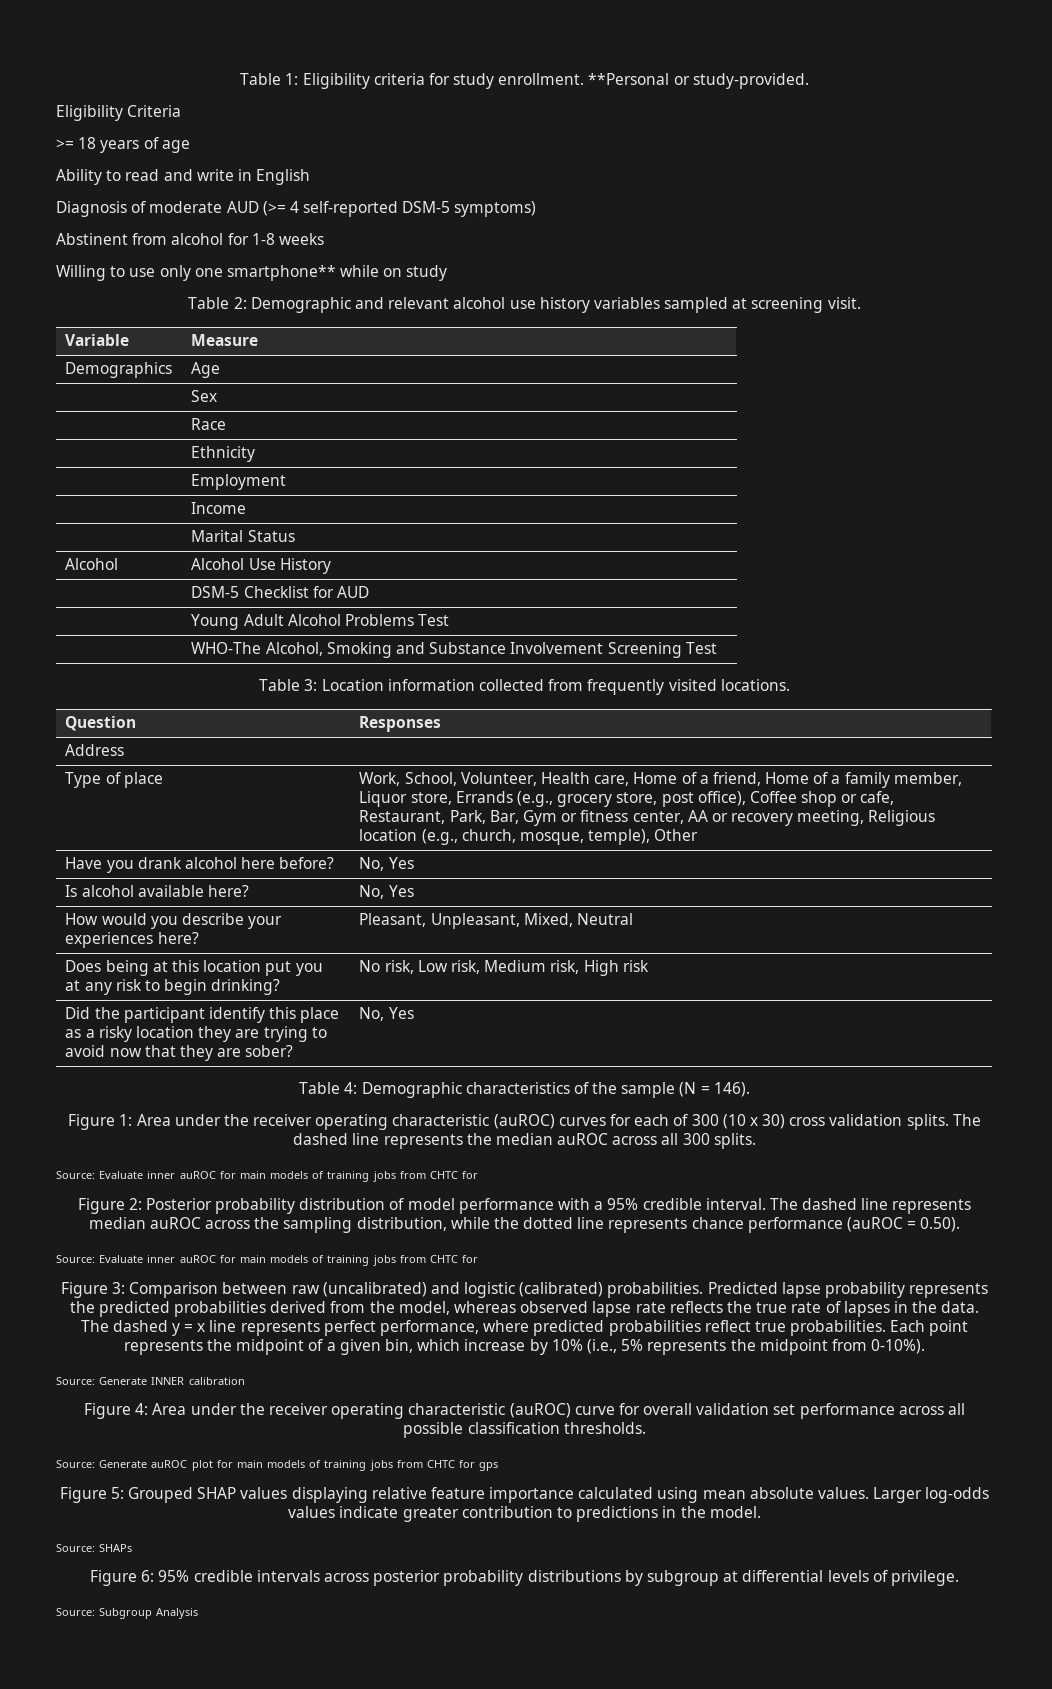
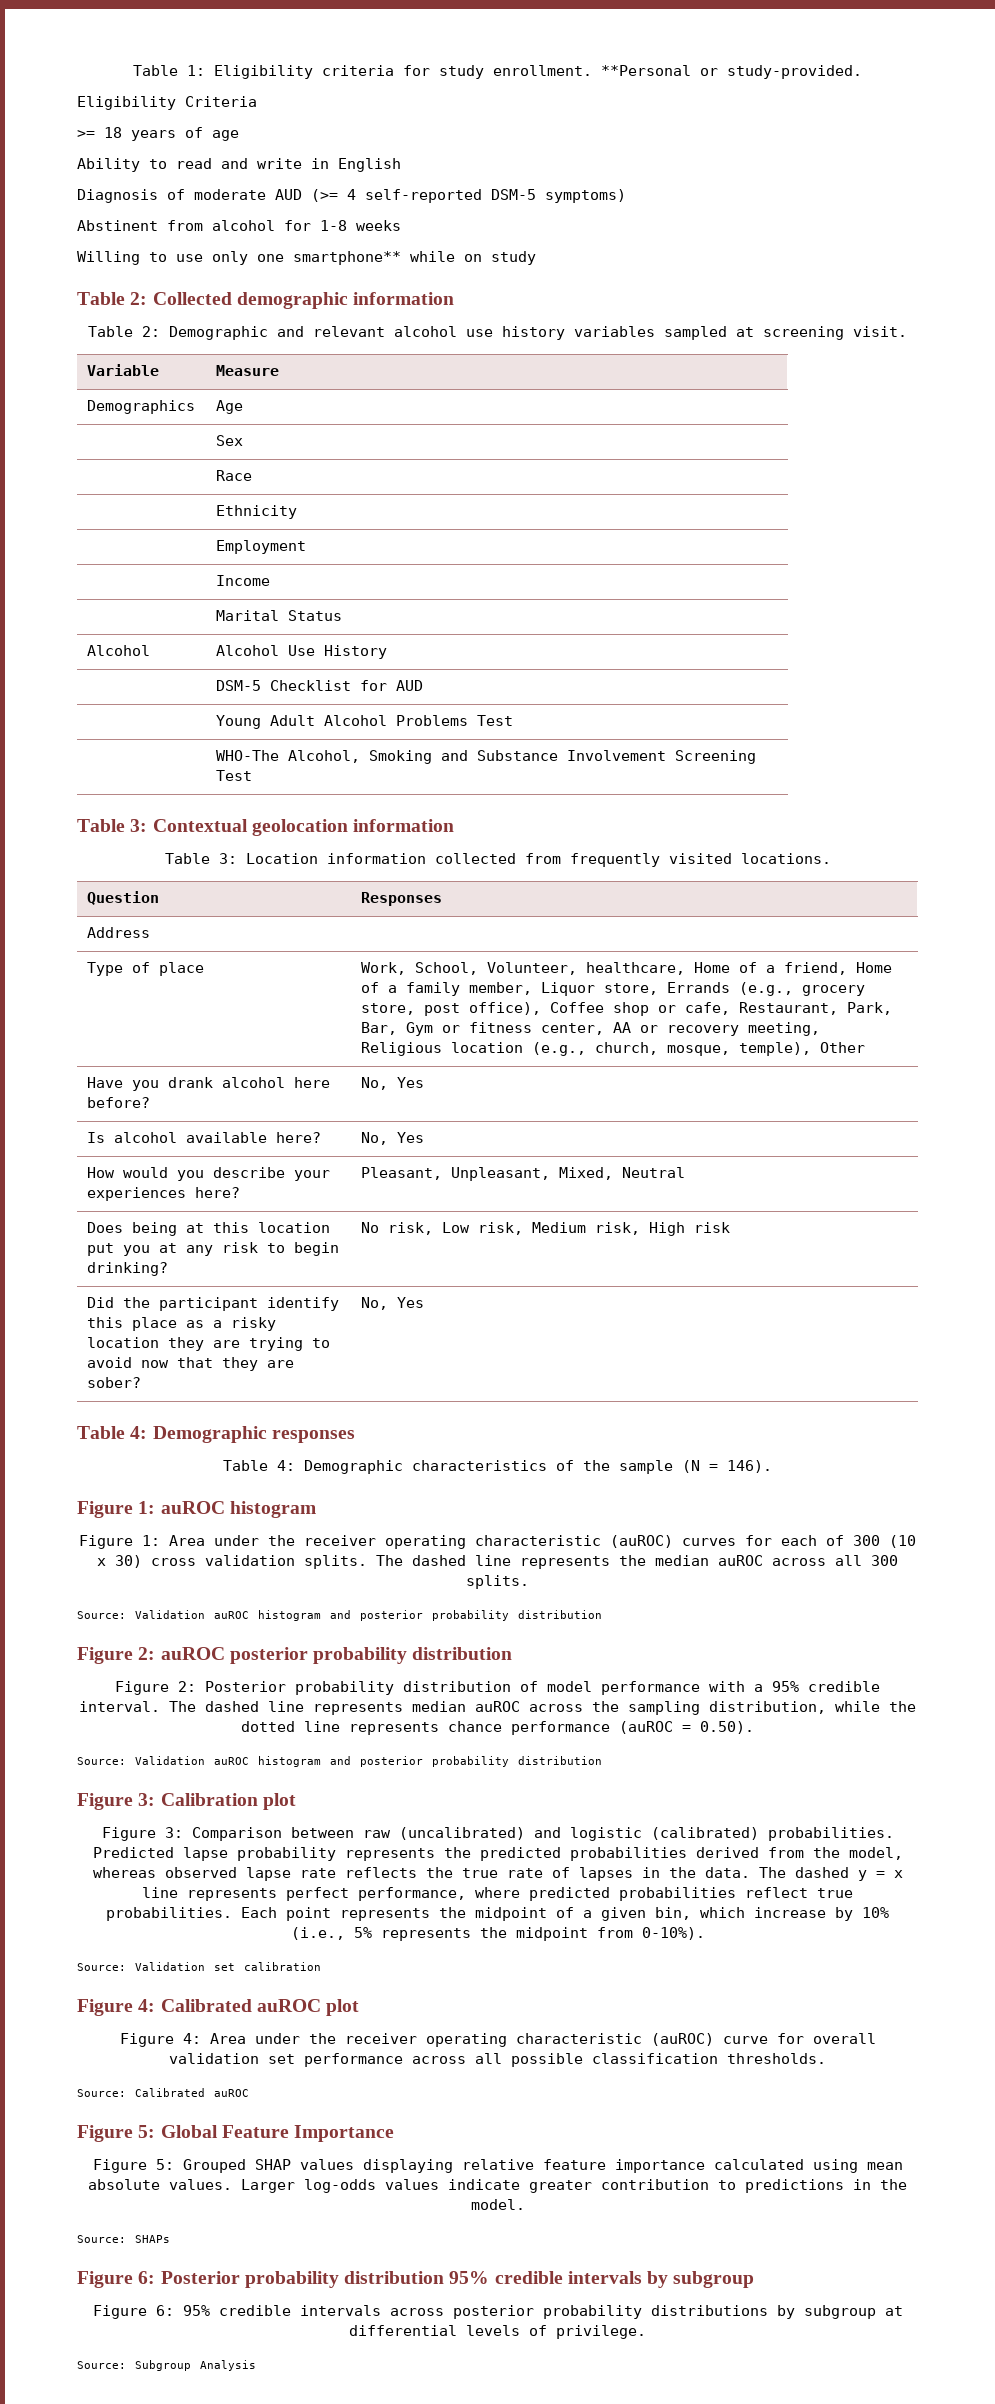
+ Table 2: Collected demographic information
+ Table 3: Contextual geolocation information
- Work, School, Volunteer, Health care, Home of a friend, Home of a family member, Liquor store, Errands (e.g., grocery store, post office), Coffee shop or cafe, Restaurant, Park, Bar, Gym or fitness center, AA or recovery meeting, Religious location (e.g., church, mosque, temple), Other
+ Work, School, Volunteer, healthcare, Home of a friend, Home of a family member, Liquor store, Errands (e.g., grocery store, post office), Coffee shop or cafe, Restaurant, Park, Bar, Gym or fitness center, AA or recovery meeting, Religious location (e.g., church, mosque, temple), Other
+ Table 4: Demographic responses
+ Figure 1: auROC histogram
  The dashed line represents the median auROC across all 300 splits.
- Source: Evaluate inner auROC for main models of training jobs from CHTC for
+ Source: Validation auROC histogram and posterior probability distribution
+ Figure 2: auROC posterior probability distribution
  The dashed line represents median auROC across the sampling distribution, while the dotted line represents chance performance (auROC = 0.50).
- Source: Evaluate inner auROC for main models of training jobs from CHTC for
+ Source: Validation auROC histogram and posterior probability distribution
+ Figure 3: Calibration plot
- Source: Generate INNER calibration
+ Source: Validation set calibration
+ Figure 4: Calibrated auROC plot
- Source: Generate auROC plot for main models of training jobs from CHTC for gps
+ Source: Calibrated auROC
+ Figure 5: Global Feature Importance
+ Figure 6: Posterior probability distribution 95% credible intervals by subgroup

